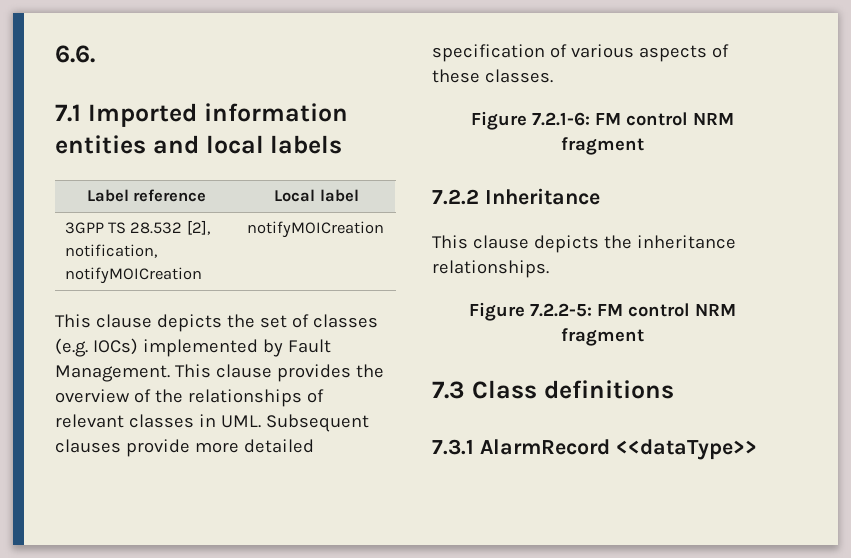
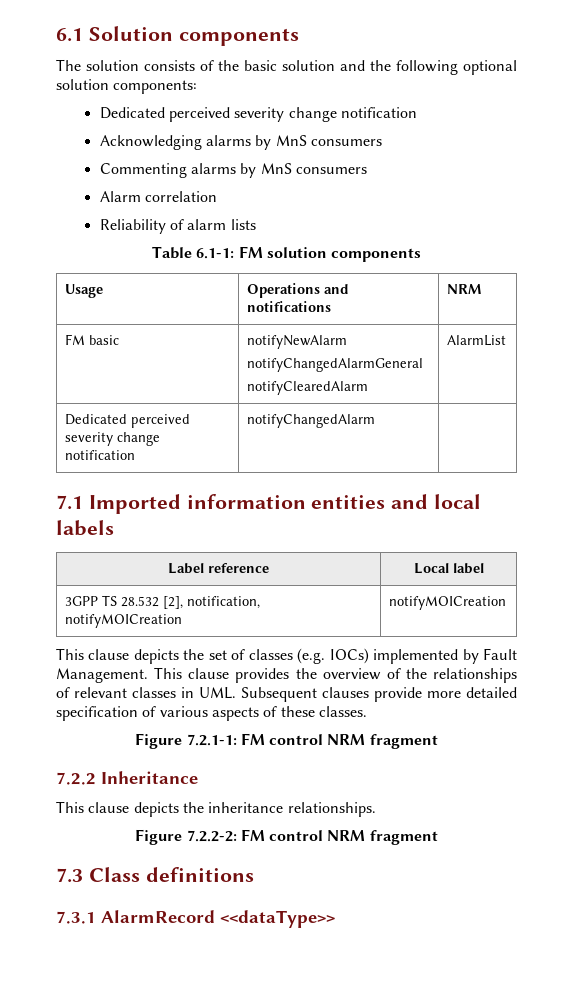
- 6.6.
+ 6.1 Solution components
+ The solution consists of the basic solution and the following optional solution components:
+ Dedicated perceived severity change notification
+ Acknowledging alarms by MnS consumers
+ Commenting alarms by MnS consumers
+ Alarm correlation
+ Reliability of alarm lists
+ Table 6.1-1: FM solution components
+ Usage | Operations and notifications | NRM
+ FM basic | notifyNewAlarm
+ notifyChangedAlarmGeneral
+ notifyClearedAlarm | AlarmList
+ Dedicated perceived severity change notification | notifyChangedAlarm |
- Figure 7.2.1-6: FM control NRM fragment
+ Figure 7.2.1-1: FM control NRM fragment
- Figure 7.2.2-5: FM control NRM fragment
+ Figure 7.2.2-2: FM control NRM fragment

